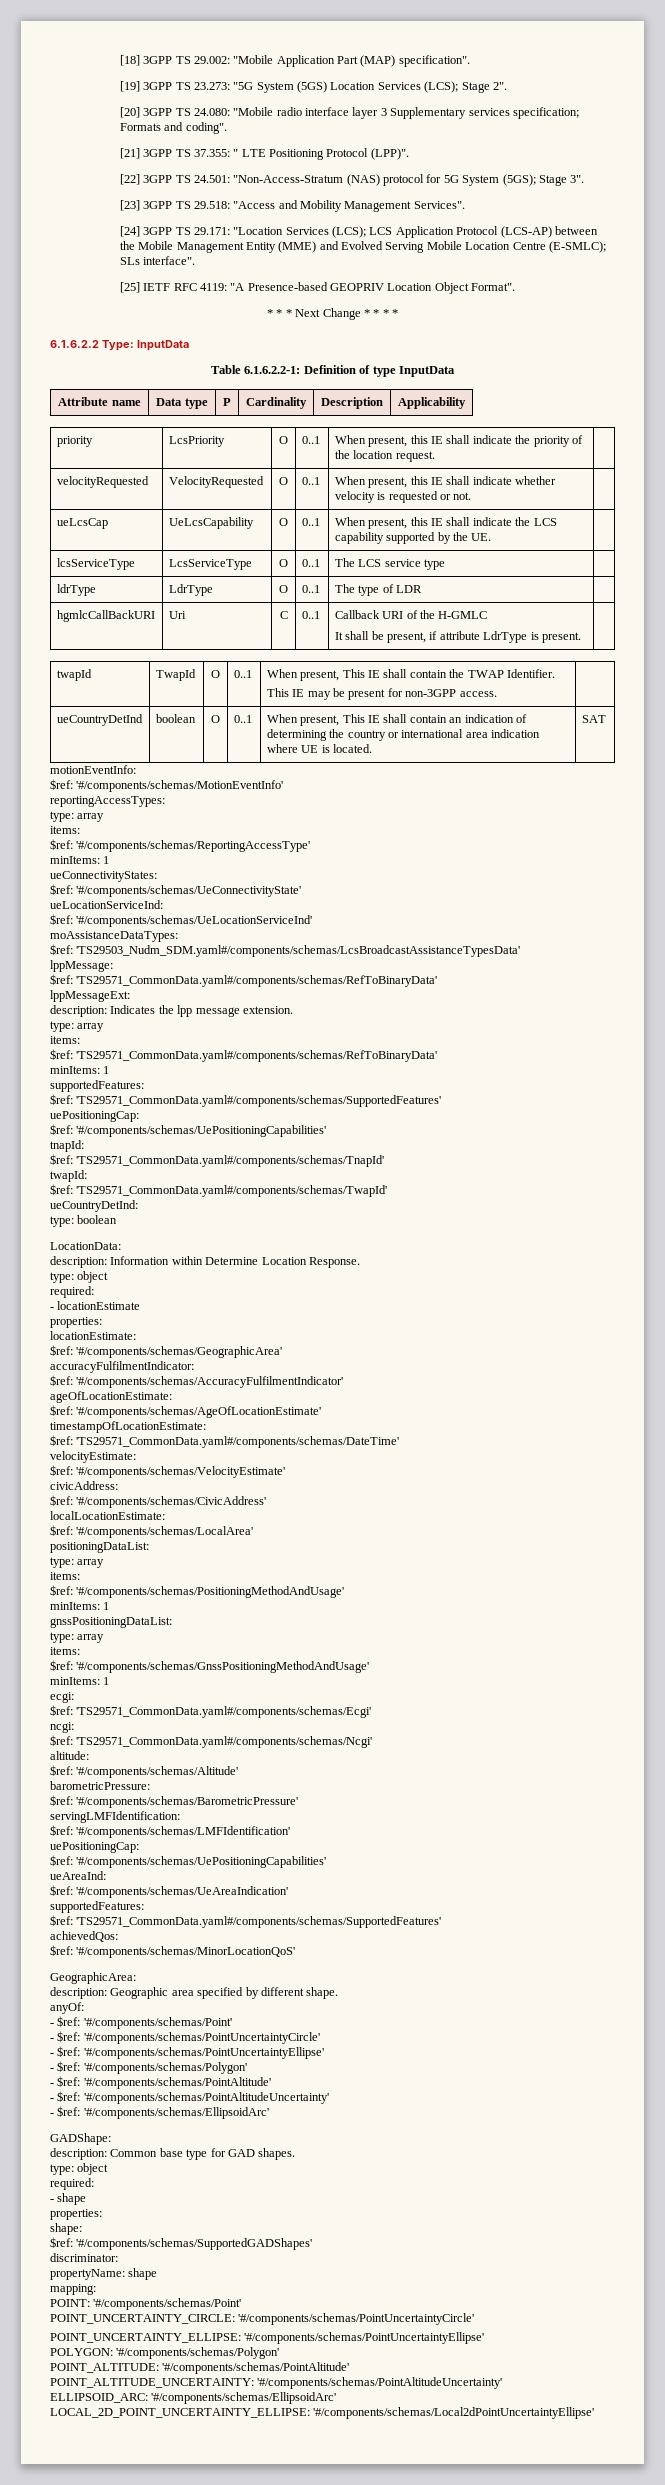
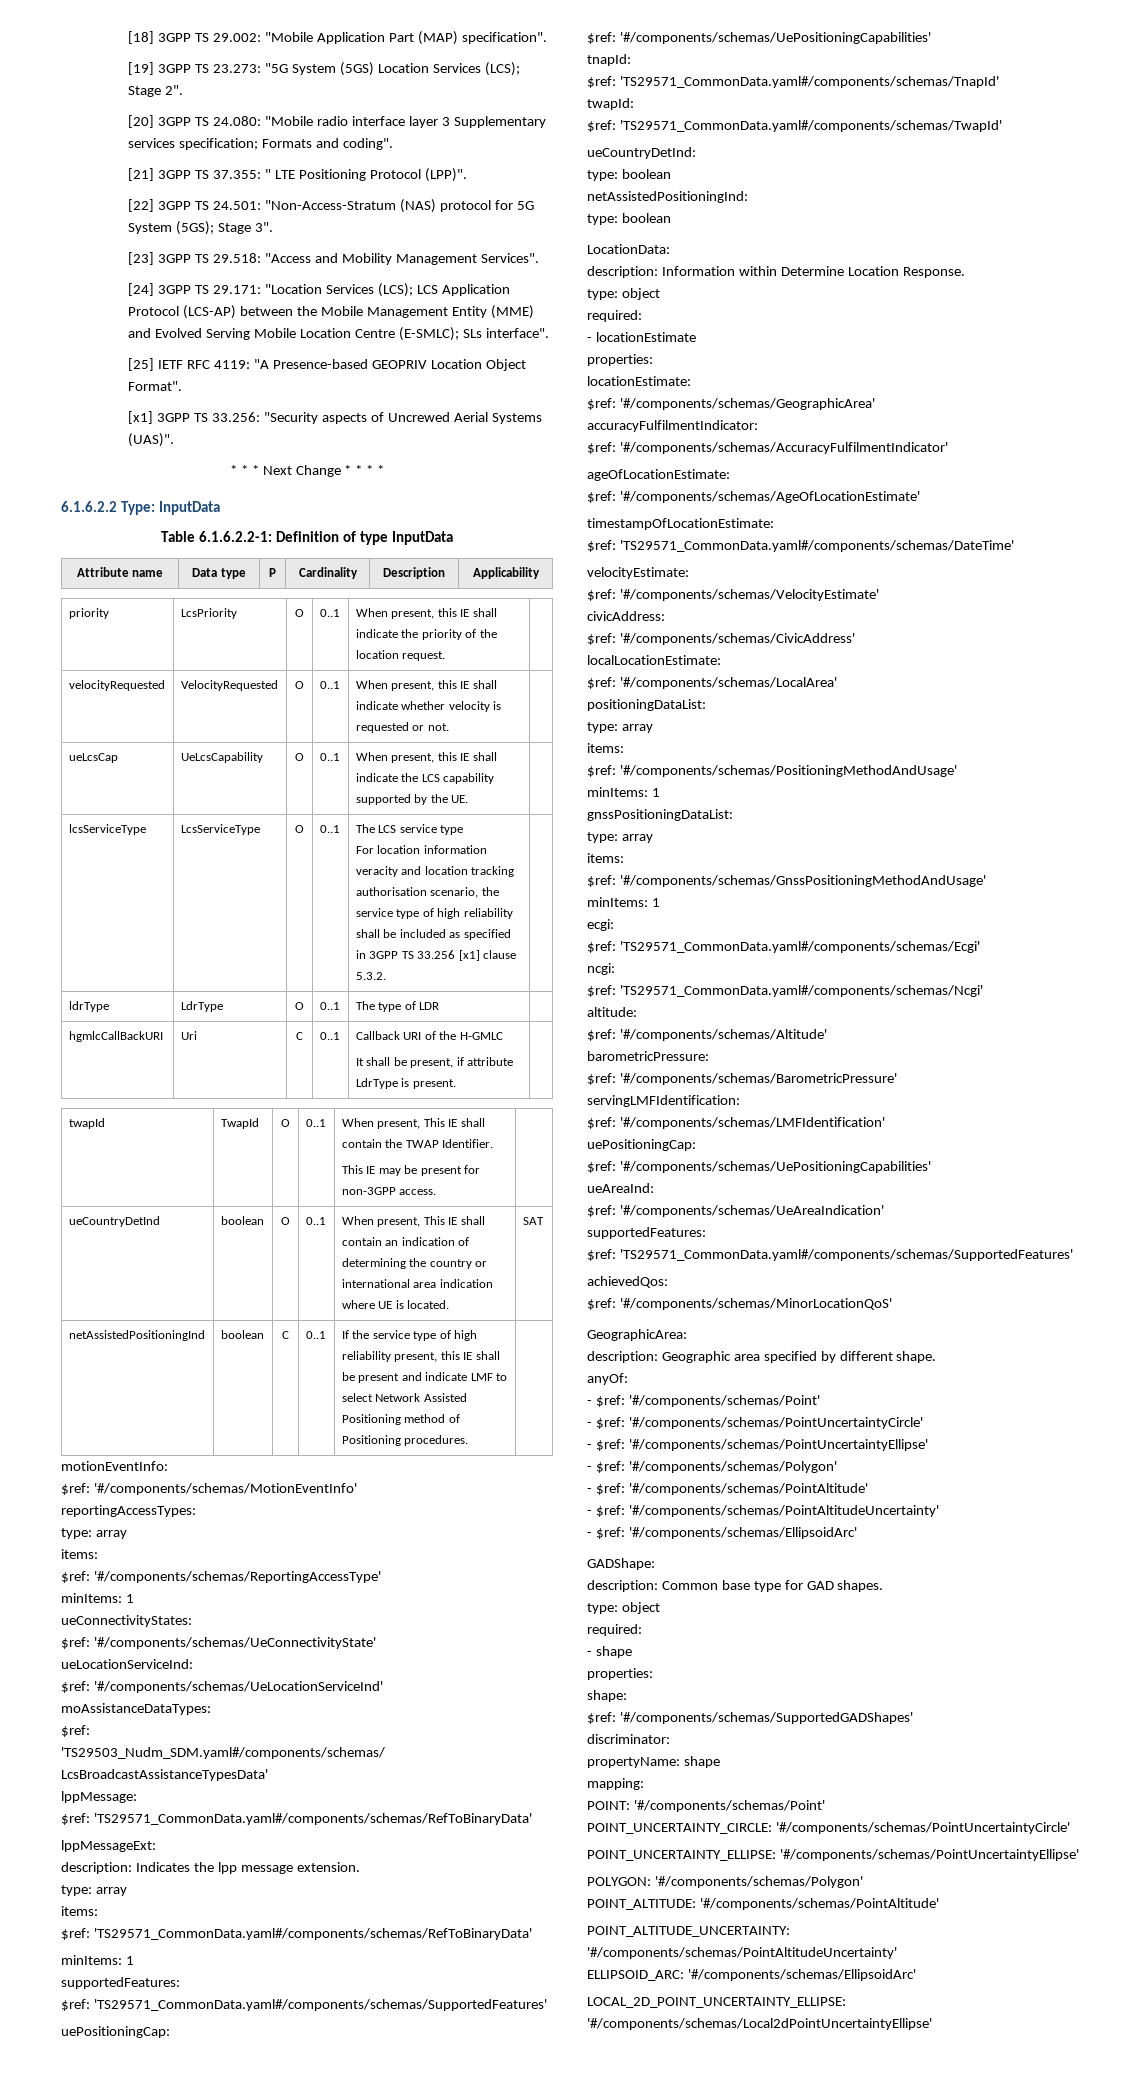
+ [x1] 3GPP TS 33.256: "Security aspects of Uncrewed Aerial Systems (UAS)".
- lcsServiceType | LcsServiceType | O | 0..1 | The LCS service type |
+ lcsServiceType | LcsServiceType | O | 0..1 | The LCS service type
+ For location information veracity and location tracking authorisation scenario, the service type of high reliability shall be included as specified in 3GPP TS 33.256 [x1] clause 5.3.2. |
+ netAssistedPositioningInd | boolean | C | 0..1 | If the service type of high reliability present, this IE shall be present and indicate LMF to select Network Assisted Positioning method of Positioning procedures. |
+ netAssistedPositioningInd:
+ type: boolean

